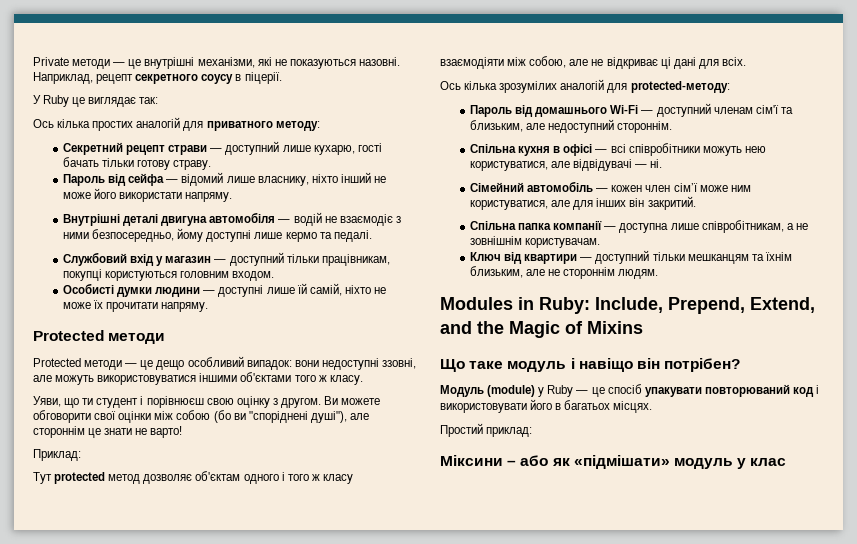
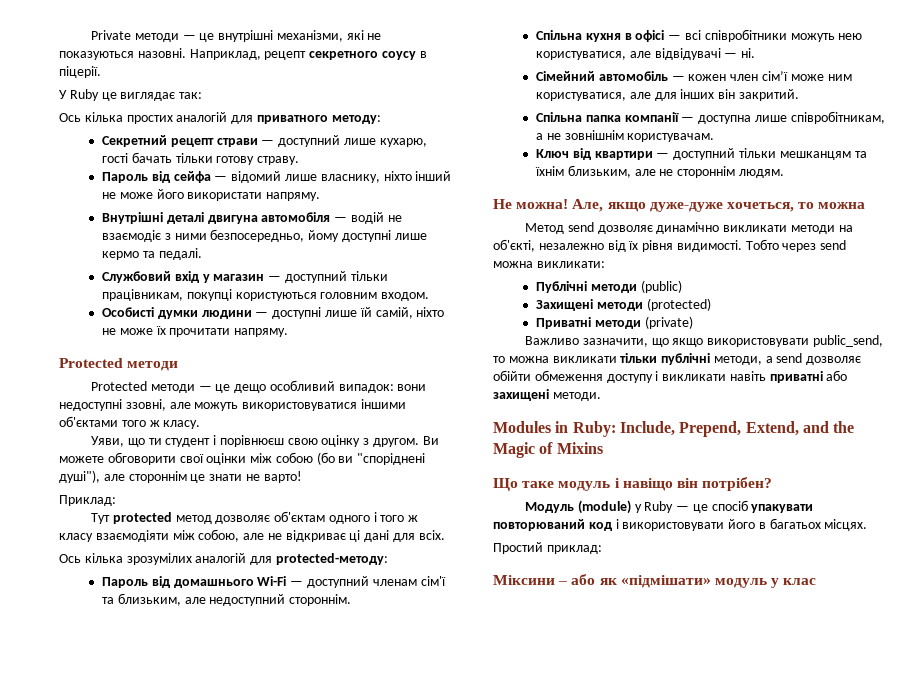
+ Не можна! Але, якщо дуже-дуже хочеться, то можна
+ Метод send дозволяє динамічно викликати методи на об'єкті, незалежно від їх рівня видимості. Тобто через send можна викликати:
+ Публічні методи (public)
+ Захищені методи (protected)
+ Приватні методи (private)
+ Важливо зазначити, що якщо використовувати public_send, то можна викликати тільки публічні методи, а send дозволяє обійти обмеження доступу і викликати навіть приватні або захищені методи.

